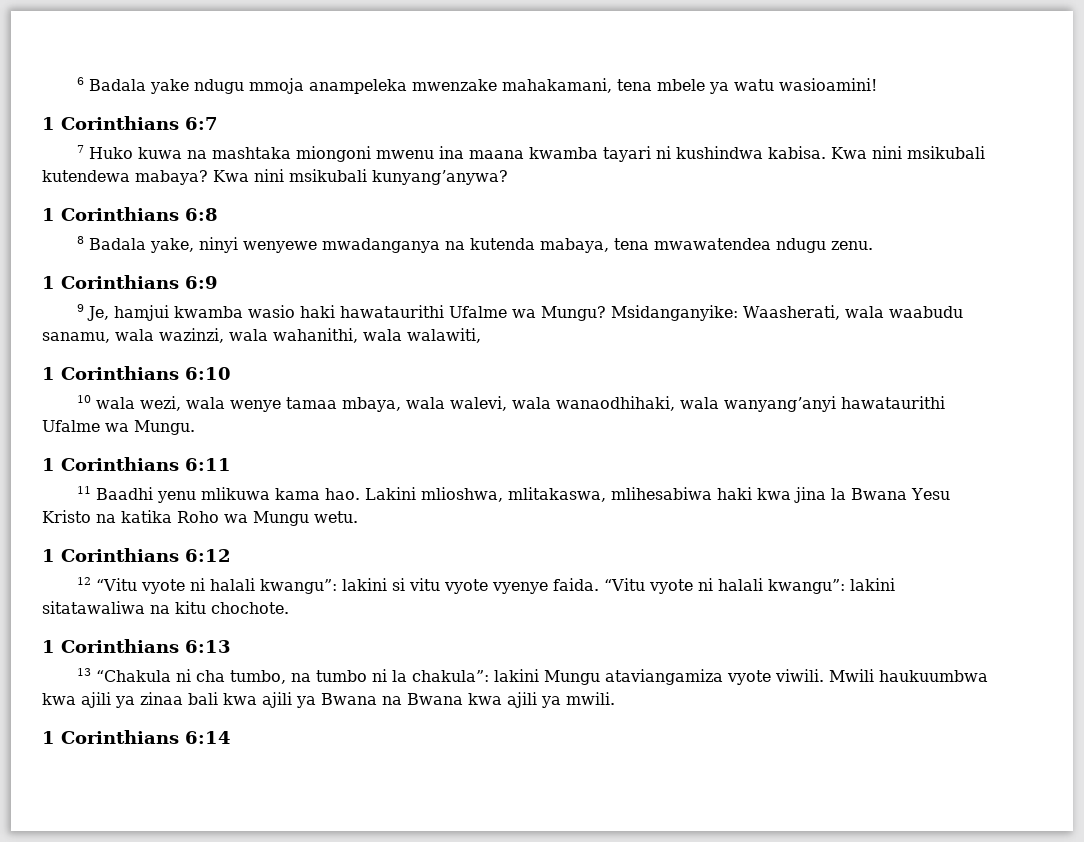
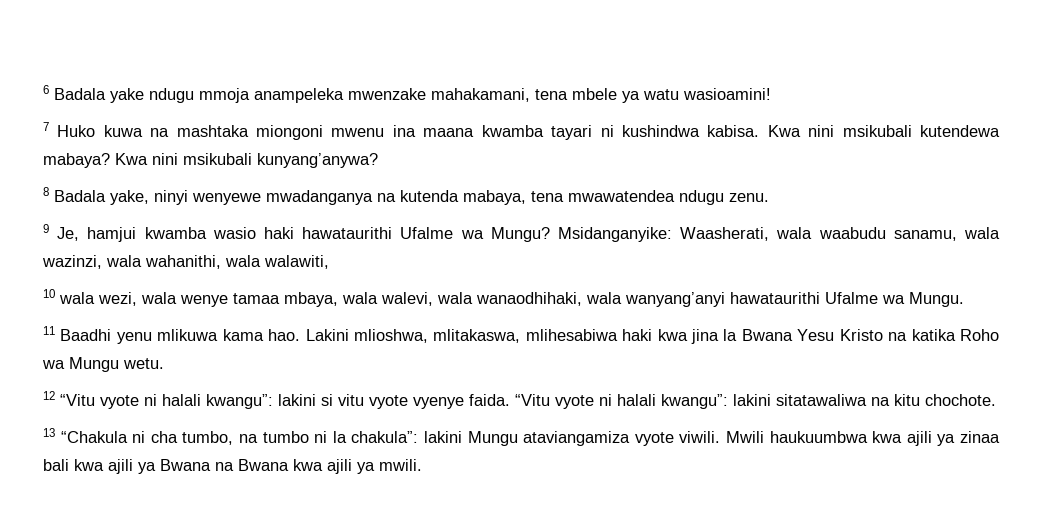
- 1 Corinthians 6:7
- 1 Corinthians 6:8
- 1 Corinthians 6:9
- 1 Corinthians 6:10
- 1 Corinthians 6:11
- 1 Corinthians 6:12
- 1 Corinthians 6:13
- 1 Corinthians 6:14

